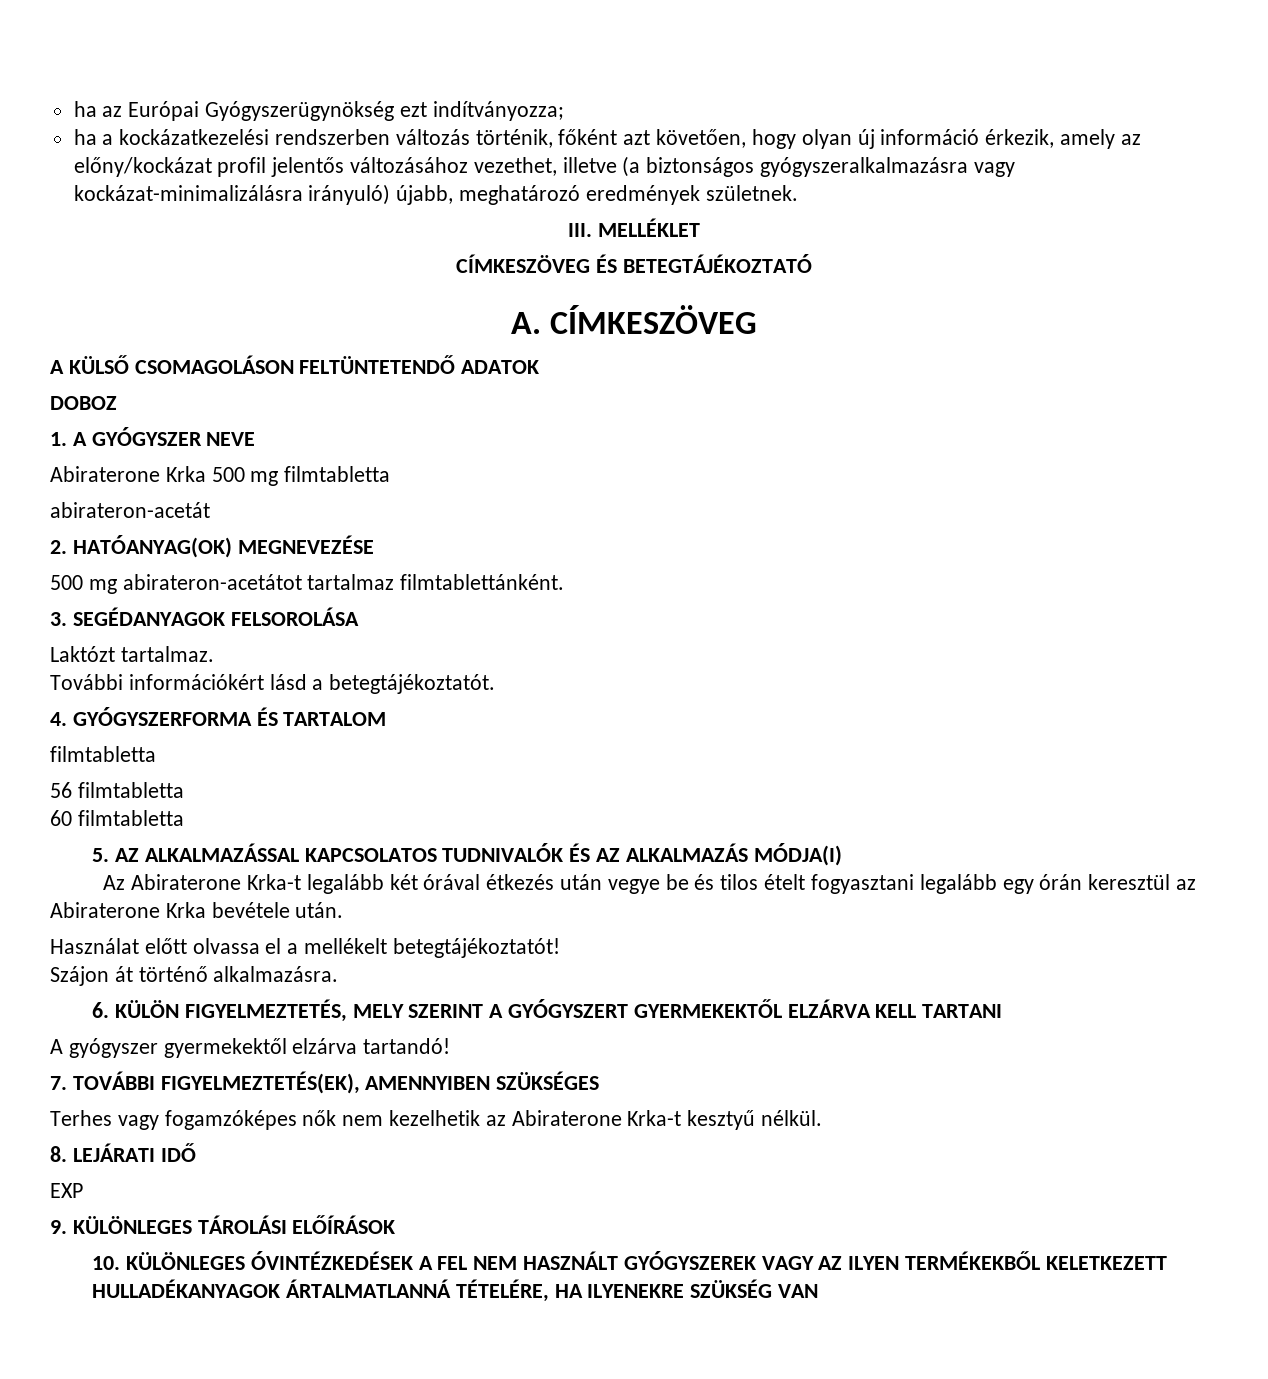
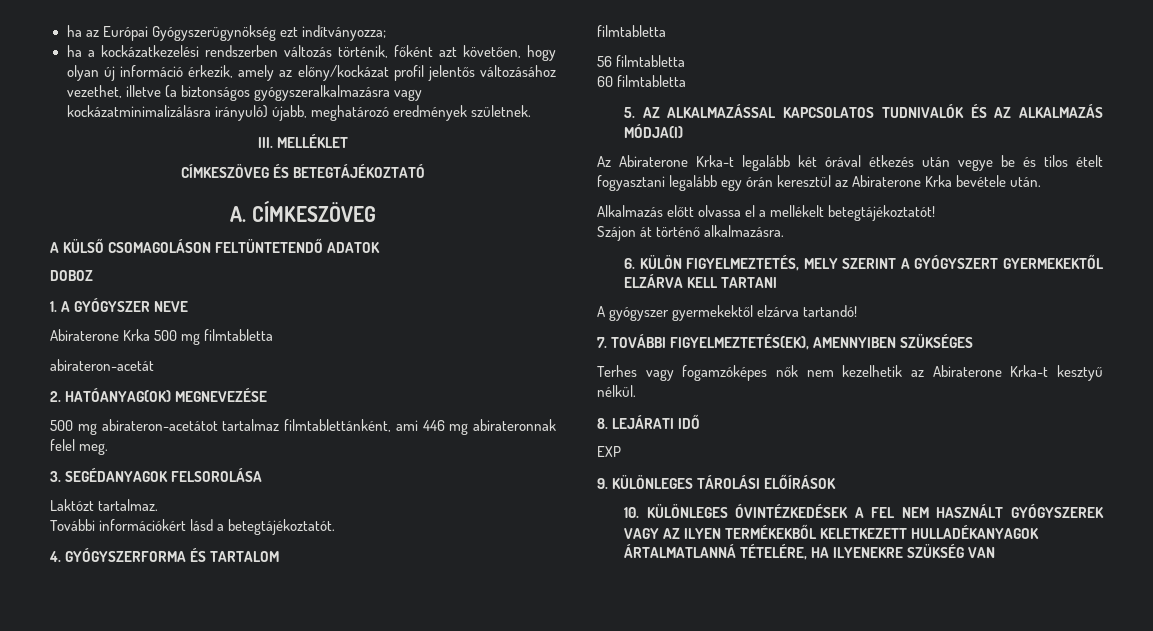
- ha a kockázatkezelési rendszerben változás történik, főként azt követően, hogy olyan új információ érkezik, amely az előny/kockázat profil jelentős változásához vezethet, illetve (a biztonságos gyógyszeralkalmazásra vagy kockázat-minimalizálásra irányuló) újabb, meghatározó eredmények születnek.
+ ha a kockázatkezelési rendszerben változás történik, főként azt követően, hogy olyan új információ érkezik, amely az előny/kockázat profil jelentős változásához vezethet, illetve (a biztonságos gyógyszeralkalmazásra vagy kockázatminimalizálásra irányuló) újabb, meghatározó eredmények születnek.
- 500 mg abirateron-acetátot tartalmaz filmtablettánként.
+ 500 mg abirateron-acetátot tartalmaz filmtablettánként, ami 446 mg abirateronnak felel meg.
- Használat előtt olvassa el a mellékelt betegtájékoztatót!
+ Alkalmazás előtt olvassa el a mellékelt betegtájékoztatót!

